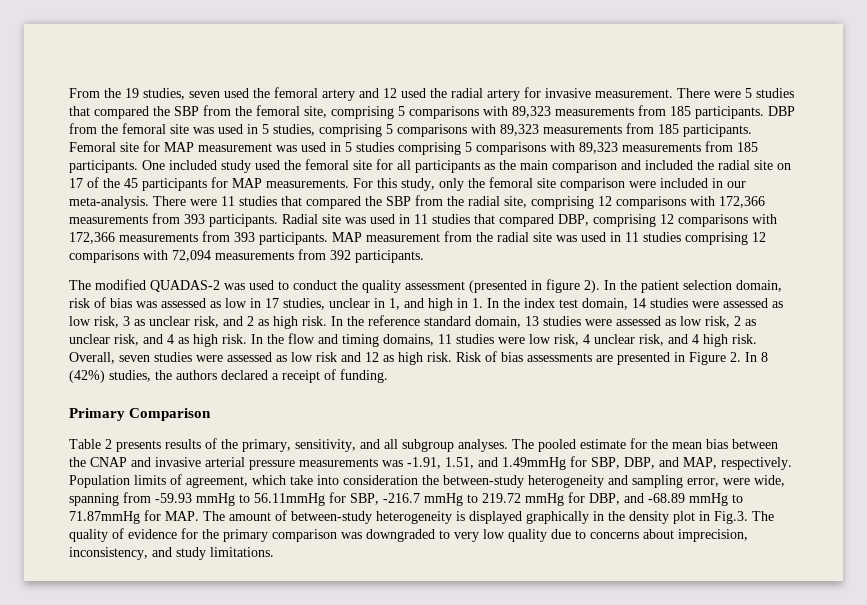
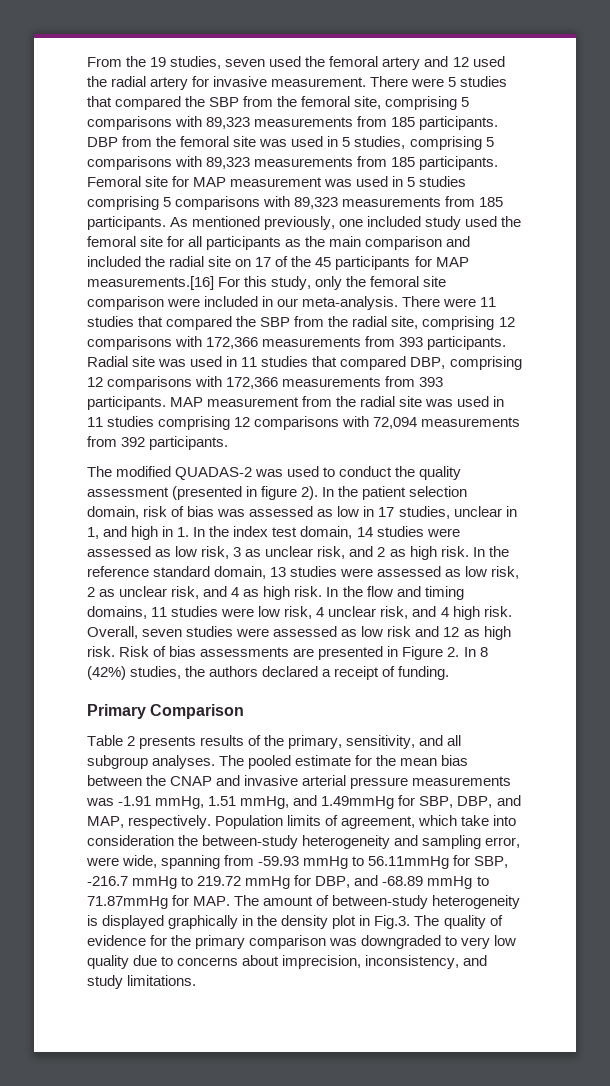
- One included study used the femoral site for all participants as the main comparison and included the radial site on 17 of the 45 participants for MAP measurements. For this study, only the femoral site comparison were included in our meta-analysis.
+ As mentioned previously, one included study used the femoral site for all participants as the main comparison and included the radial site on 17 of the 45 participants for MAP measurements.[16] For this study, only the femoral site comparison were included in our meta-analysis.
- The pooled estimate for the mean bias between the CNAP and invasive arterial pressure measurements was -1.91, 1.51, and 1.49mmHg for SBP, DBP, and MAP, respectively.
+ The pooled estimate for the mean bias between the CNAP and invasive arterial pressure measurements was -1.91 mmHg, 1.51 mmHg, and 1.49mmHg for SBP, DBP, and MAP, respectively.

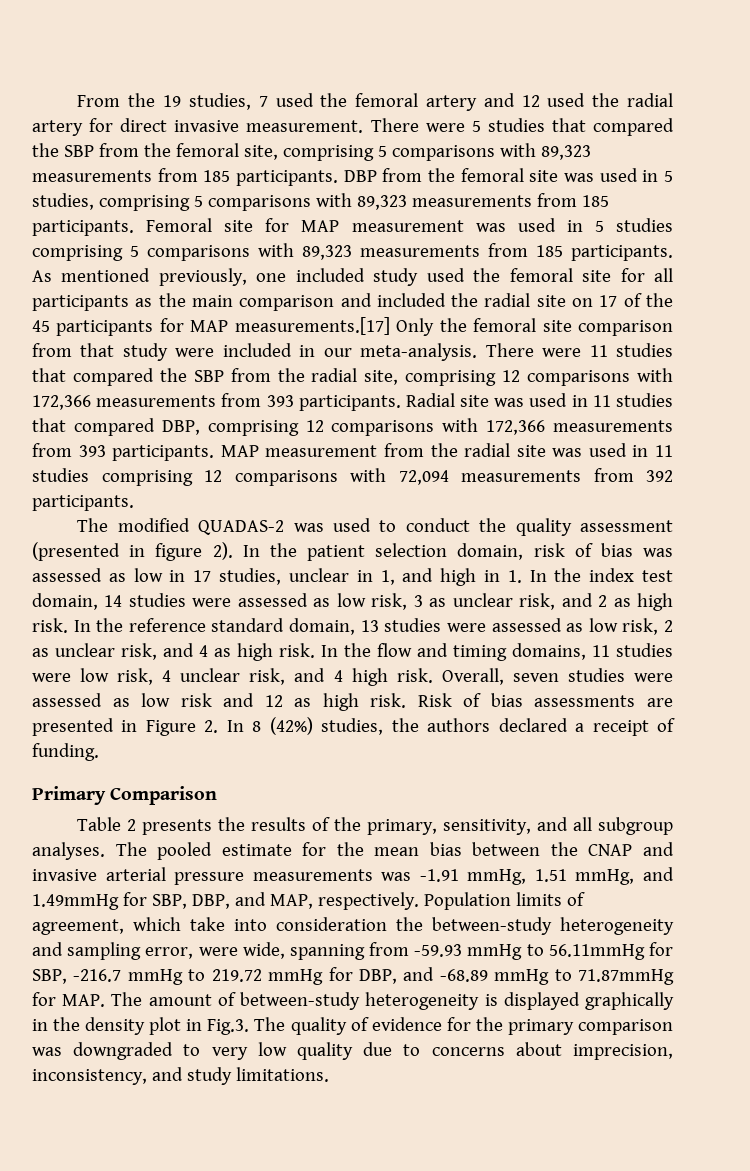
- From the 19 studies, seven used the femoral artery and 12 used the radial artery for invasive measurement.
+ From the 19 studies, 7 used the femoral artery and 12 used the radial artery for direct invasive measurement.
- As mentioned previously, one included study used the femoral site for all participants as the main comparison and included the radial site on 17 of the 45 participants for MAP measurements.[16] For this study, only the femoral site comparison were included in our meta-analysis.
+ As mentioned previously, one included study used the femoral site for all participants as the main comparison and included the radial site on 17 of the 45 participants for MAP measurements.[17] Only the femoral site comparison from that study were included in our meta-analysis.
- Table 2 presents results of the primary, sensitivity, and all subgroup analyses.
+ Table 2 presents the results of the primary, sensitivity, and all subgroup analyses.

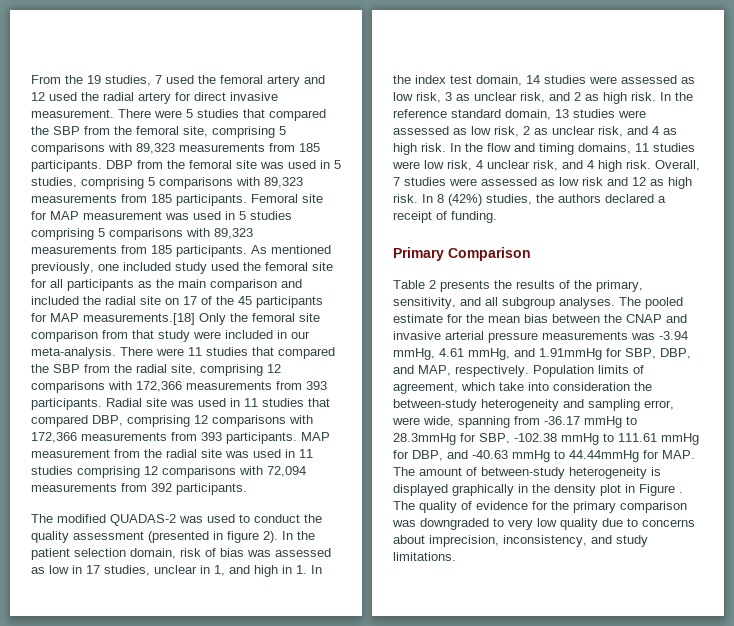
- As mentioned previously, one included study used the femoral site for all participants as the main comparison and included the radial site on 17 of the 45 participants for MAP measurements.[17] Only the femoral site comparison from that study were included in our meta-analysis.
+ As mentioned previously, one included study used the femoral site for all participants as the main comparison and included the radial site on 17 of the 45 participants for MAP measurements.[18] Only the femoral site comparison from that study were included in our meta-analysis.
- Overall, seven studies were assessed as low risk and 12 as high risk.
+ Overall, 7 studies were assessed as low risk and 12 as high risk.
- Risk of bias assessments are presented in Figure 2. In 8 (42%) studies, the authors declared a receipt of funding.
+ In 8 (42%) studies, the authors declared a receipt of funding.
- The pooled estimate for the mean bias between the CNAP and invasive arterial pressure measurements was -1.91 mmHg, 1.51 mmHg, and 1.49mmHg for SBP, DBP, and MAP, respectively.
+ The pooled estimate for the mean bias between the CNAP and invasive arterial pressure measurements was -3.94 mmHg, 4.61 mmHg, and 1.91mmHg for SBP, DBP, and MAP, respectively.
- Population limits of agreement, which take into consideration the between-study heterogeneity and sampling error, were wide, spanning from -59.93 mmHg to 56.11mmHg for SBP, -216.7 mmHg to 219.72 mmHg for DBP, and -68.89 mmHg to 71.87mmHg for MAP. The amount of between-study heterogeneity is displayed graphically in the density plot in Fig.3. The quality of evidence for the primary comparison was downgraded to very low quality due to concerns about imprecision, inconsistency, and study limitations.
+ Population limits of agreement, which take into consideration the between-study heterogeneity and sampling error, were wide, spanning from -36.17 mmHg to 28.3mmHg for SBP, -102.38 mmHg to 111.61 mmHg for DBP, and -40.63 mmHg to 44.44mmHg for MAP. The amount of between-study heterogeneity is displayed graphically in the density plot in Figure . The quality of evidence for the primary comparison was downgraded to very low quality due to concerns about imprecision, inconsistency, and study limitations.

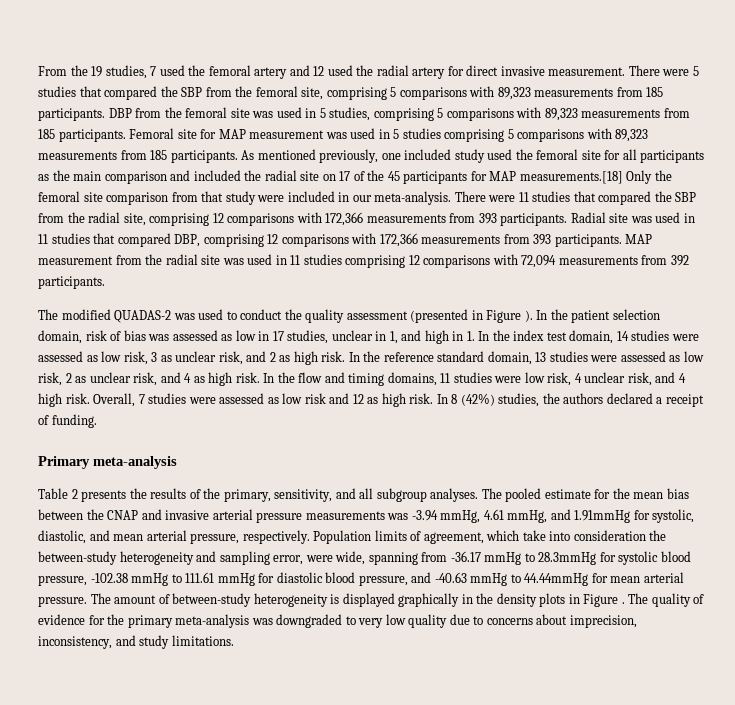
- The modified QUADAS-2 was used to conduct the quality assessment (presented in figure 2).
+ The modified QUADAS-2 was used to conduct the quality assessment (presented in Figure ).
- Primary Comparison
+ Primary meta-analysis
- The pooled estimate for the mean bias between the CNAP and invasive arterial pressure measurements was -3.94 mmHg, 4.61 mmHg, and 1.91mmHg for SBP, DBP, and MAP, respectively.
+ The pooled estimate for the mean bias between the CNAP and invasive arterial pressure measurements was -3.94 mmHg, 4.61 mmHg, and 1.91mmHg for systolic, diastolic, and mean arterial pressure, respectively.
- Population limits of agreement, which take into consideration the between-study heterogeneity and sampling error, were wide, spanning from -36.17 mmHg to 28.3mmHg for SBP, -102.38 mmHg to 111.61 mmHg for DBP, and -40.63 mmHg to 44.44mmHg for MAP. The amount of between-study heterogeneity is displayed graphically in the density plot in Figure .
+ Population limits of agreement, which take into consideration the between-study heterogeneity and sampling error, were wide, spanning from -36.17 mmHg to 28.3mmHg for systolic blood pressure, -102.38 mmHg to 111.61 mmHg for diastolic blood pressure, and -40.63 mmHg to 44.44mmHg for mean arterial pressure. The amount of between-study heterogeneity is displayed graphically in the density plots in Figure .
- The quality of evidence for the primary comparison was downgraded to very low quality due to concerns about imprecision, inconsistency, and study limitations.
+ The quality of evidence for the primary meta-analysis was downgraded to very low quality due to concerns about imprecision, inconsistency, and study limitations.

